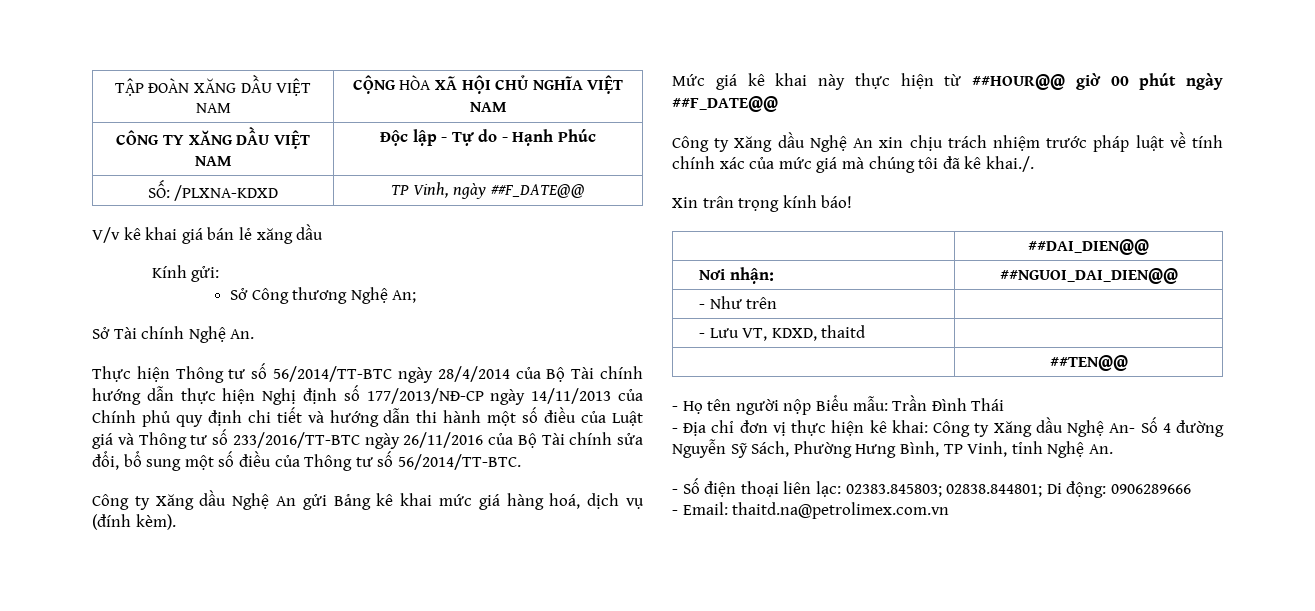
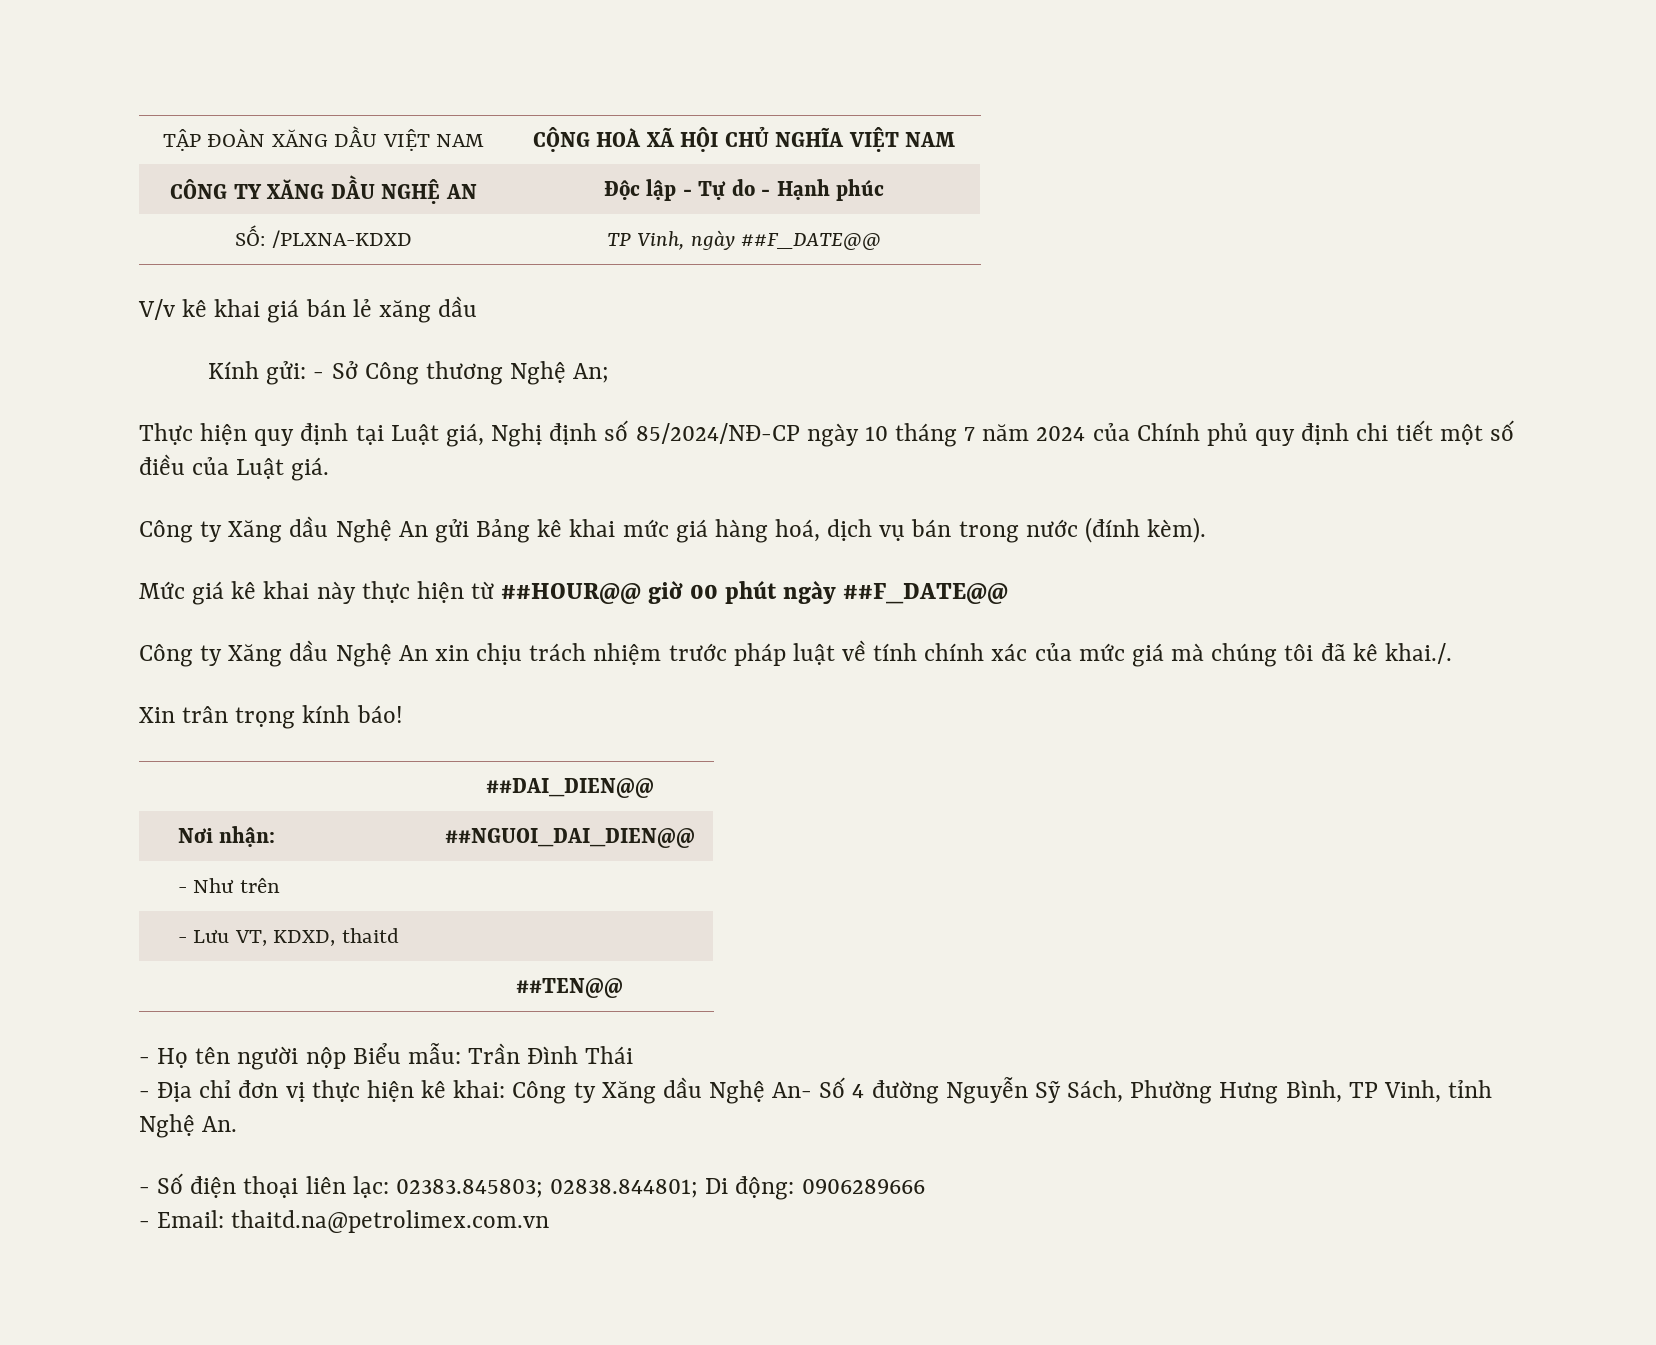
- TẬP ĐOÀN XĂNG DẦU VIỆT NAM | CỘNG HÒA XÃ HỘI CHỦ NGHĨA VIỆT NAM
+ TẬP ĐOÀN XĂNG DẦU VIỆT NAM | CỘNG HOÀ XÃ HỘI CHỦ NGHĨA VIỆT NAM
- CÔNG TY XĂNG DẦU VIỆT NAM | Độc lập - Tự do - Hạnh Phúc
+ CÔNG TY XĂNG DẦU NGHỆ AN | Độc lập - Tự do - Hạnh phúc
- Kính gửi:
- Sở Công thương Nghệ An;
+ Kính gửi: - Sở Công thương Nghệ An;
- Sở Tài chính Nghệ An.
- Thực hiện Thông tư số 56/2014/TT-BTC ngày 28/4/2014 của Bộ Tài chính hướng dẫn thực hiện Nghị định số 177/2013/NĐ-CP ngày 14/11/2013 của Chính phủ quy định chi tiết và hướng dẫn thi hành một số điều của Luật giá và Thông tư số 233/2016/TT-BTC ngày 26/11/2016 của Bộ Tài chính sửa đổi, bổ sung một số điều của Thông tư số 56/2014/TT-BTC.
+ Thực hiện quy định tại Luật giá, Nghị định số 85/2024/NĐ-CP ngày 10 tháng 7 năm 2024 của Chính phủ quy định chi tiết một số điều của Luật giá.
- Công ty Xăng dầu Nghệ An gửi Bảng kê khai mức giá hàng hoá, dịch vụ (đính kèm).
+ Công ty Xăng dầu Nghệ An gửi Bảng kê khai mức giá hàng hoá, dịch vụ bán trong nước (đính kèm).

